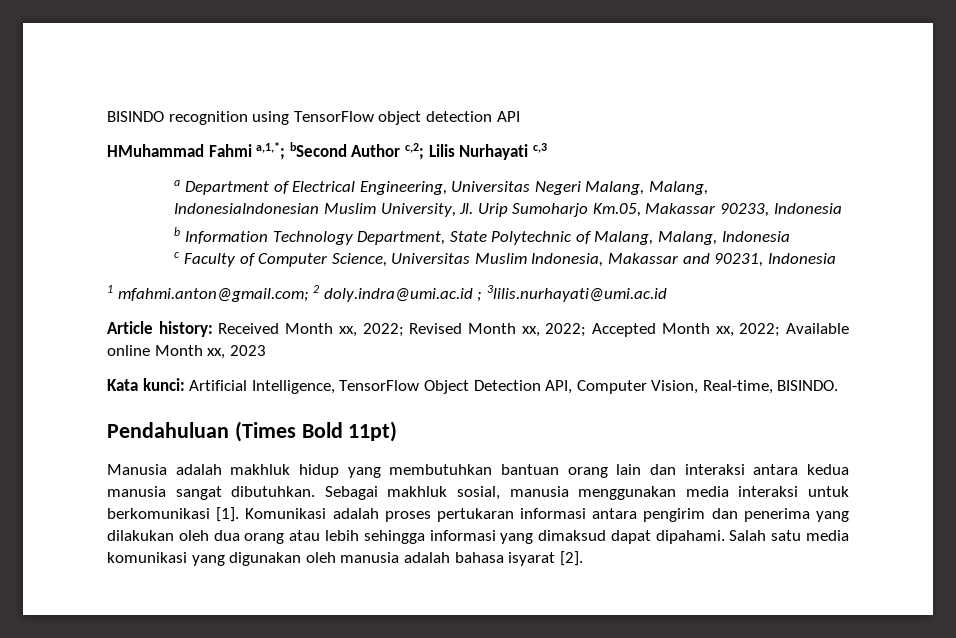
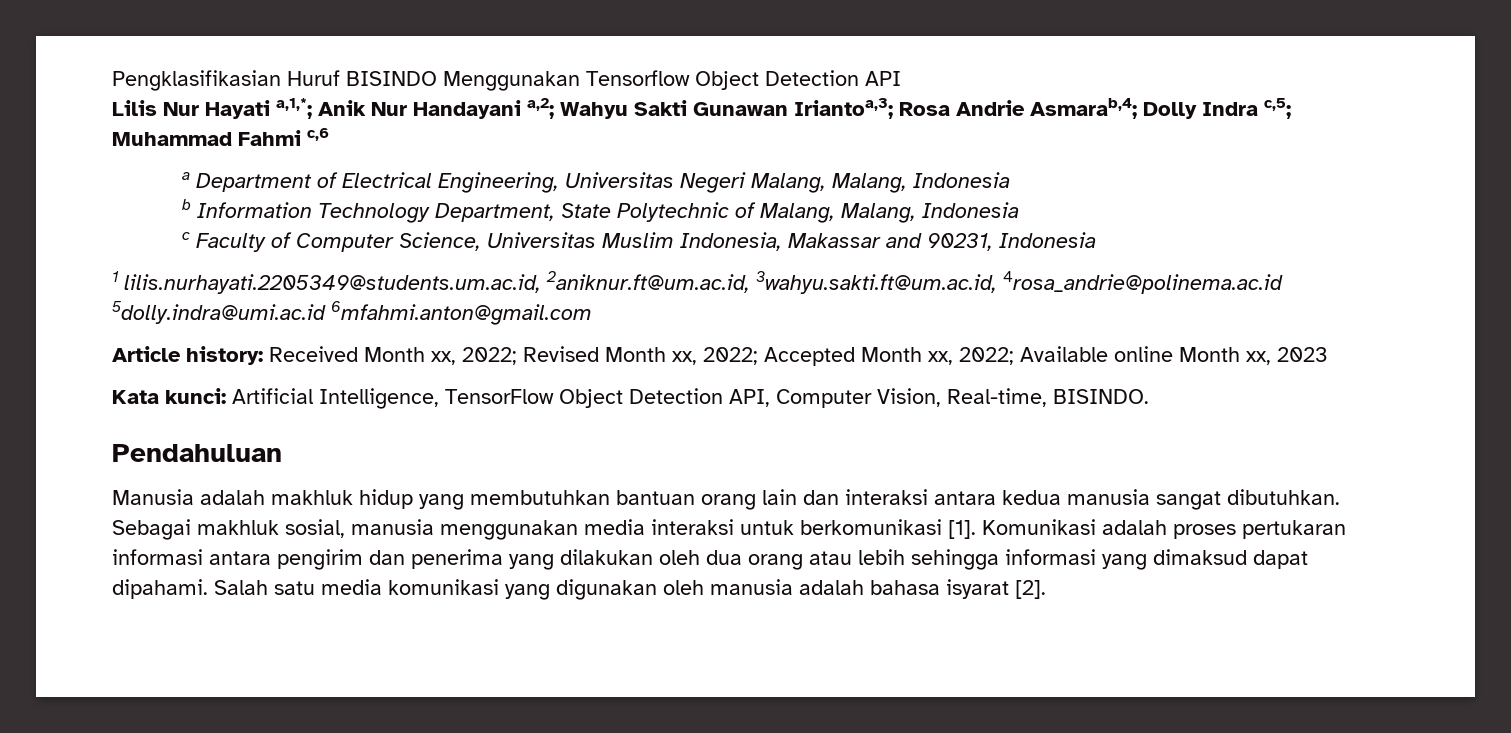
- BISINDO recognition using TensorFlow object detection API
- HMuhammad Fahmi a,1,*; bSecond Author c,2; Lilis Nurhayati c,3
+ Pengklasifikasian Huruf BISINDO Menggunakan Tensorflow Object Detection API
+ Lilis Nur Hayati a,1,*; Anik Nur Handayani a,2; Wahyu Sakti Gunawan Iriantoa,3; Rosa Andrie Asmarab,4; Dolly Indra c,5; Muhammad Fahmi c,6
- a Department of Electrical Engineering, Universitas Negeri Malang, Malang, IndonesiaIndonesian Muslim University, Jl. Urip Sumoharjo Km.05, Makassar 90233, Indonesia
+ a Department of Electrical Engineering, Universitas Negeri Malang, Malang, Indonesia
- 1 mfahmi.anton@gmail.com; 2 doly.indra@umi.ac.id ; 3lilis.nurhayati@umi.ac.id
+ 1 lilis.nurhayati.2205349@students.um.ac.id, 2aniknur.ft@um.ac.id, 3wahyu.sakti.ft@um.ac.id, 4rosa_andrie@polinema.ac.id 5dolly.indra@umi.ac.id 6mfahmi.anton@gmail.com
- Pendahuluan (Times Bold 11pt)
+ Pendahuluan

